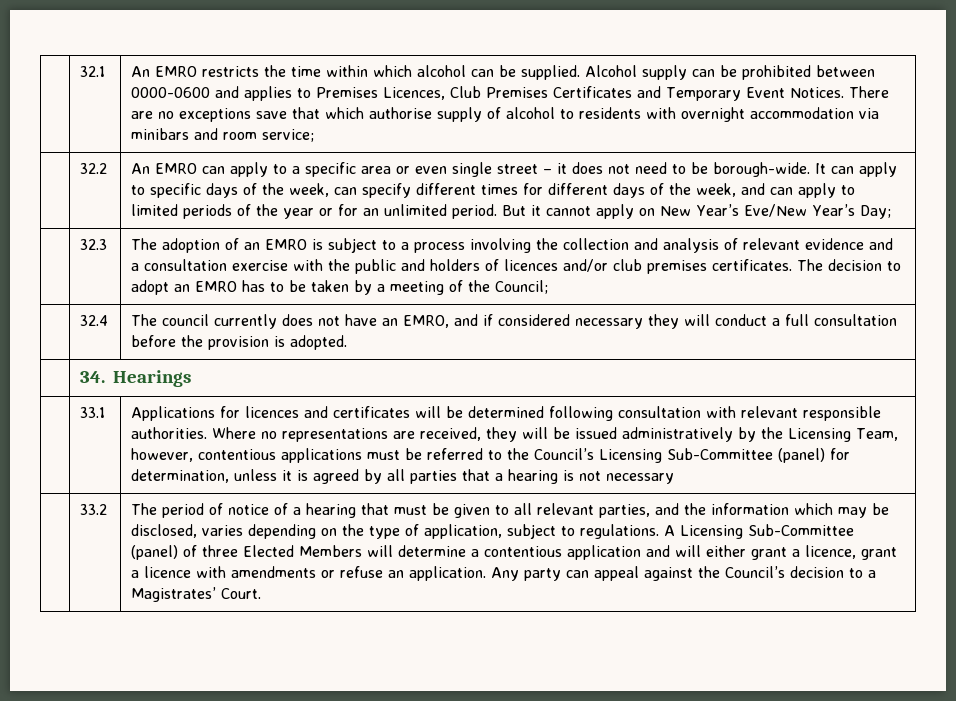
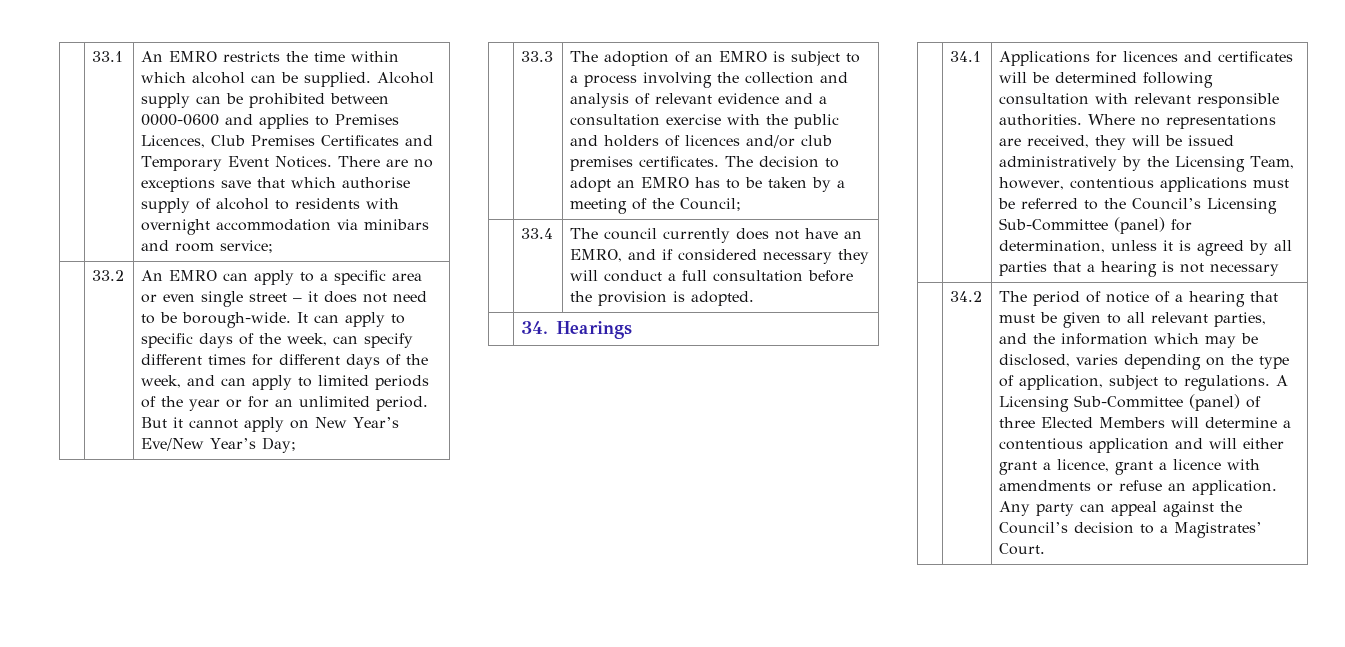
- 32.1
+ 33.1
- 32.2
+ 33.2
- 32.3
+ 33.3
- | 32.4 | The council currently does not have an EMRO, and if considered necessary they will conduct a full consultation before the provision is adopted.
+ | 33.4 | The council currently does not have an EMRO, and if considered necessary they will conduct a full consultation before the provision is adopted.
- 33.1
+ 34.1
- 33.2
+ 34.2

